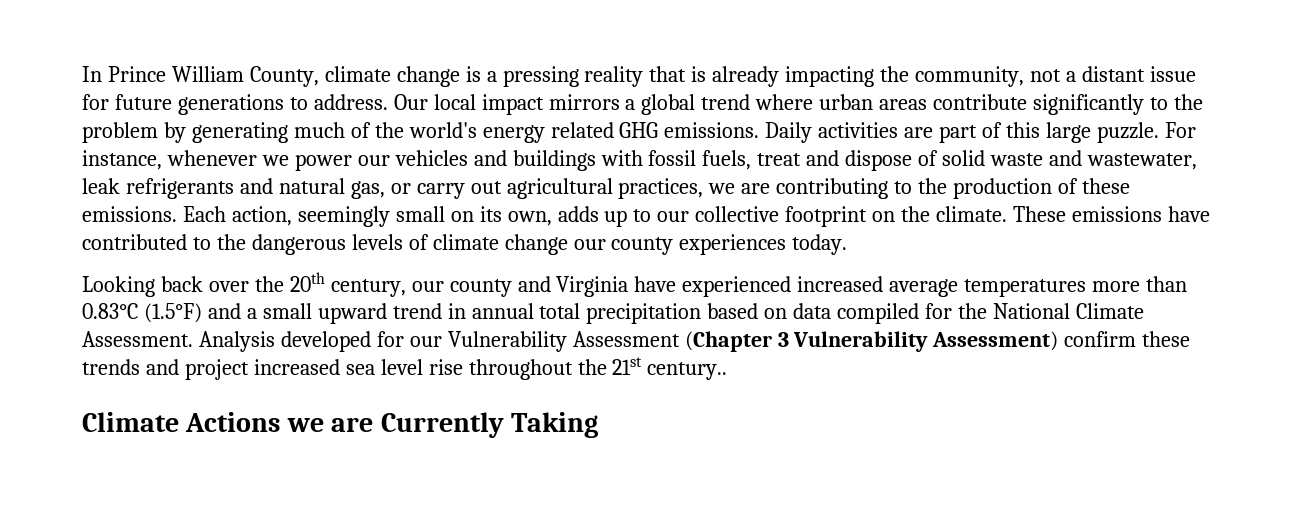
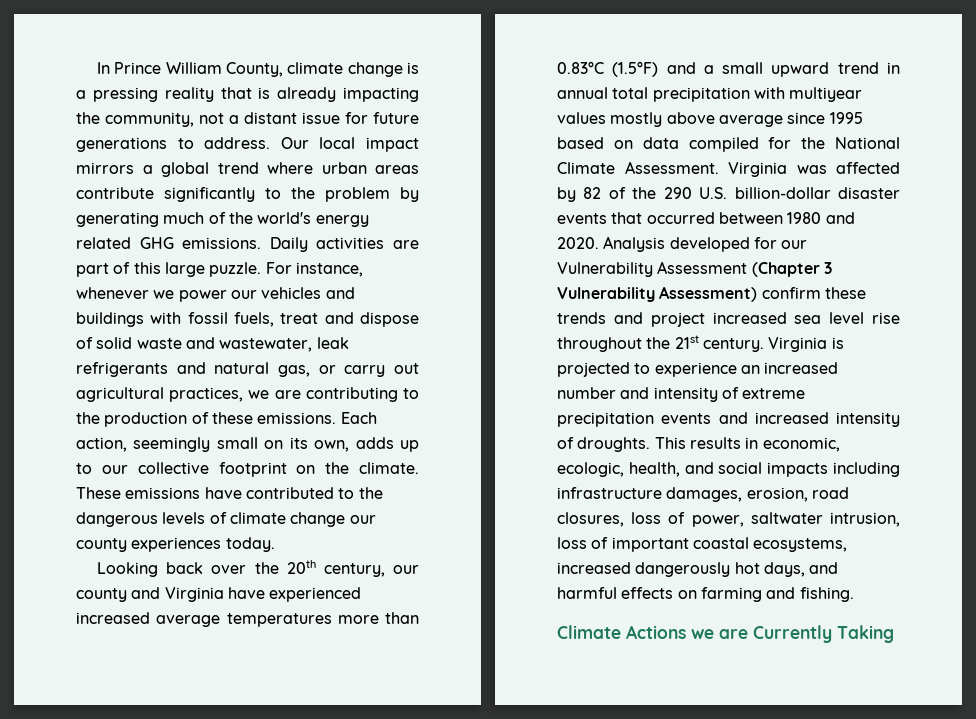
- Looking back over the 20th century, our county and Virginia have experienced increased average temperatures more than 0.83°C (1.5°F) and a small upward trend in annual total precipitation based on data compiled for the National Climate Assessment.
+ Looking back over the 20th century, our county and Virginia have experienced increased average temperatures more than 0.83°C (1.5°F) and a small upward trend in annual total precipitation with multiyear values mostly above average since 1995 based on data compiled for the National Climate Assessment.
+ Virginia was affected by 82 of the 290 U.S. billion-dollar disaster events that occurred between 1980 and 2020.
- Analysis developed for our Vulnerability Assessment (Chapter 3 Vulnerability Assessment) confirm these trends and project increased sea level rise throughout the 21st century..
+ Analysis developed for our Vulnerability Assessment (Chapter 3 Vulnerability Assessment) confirm these trends and project increased sea level rise throughout the 21st century. Virginia is projected to experience an increased number and intensity of extreme precipitation events and increased intensity of droughts. This results in economic, ecologic, health, and social impacts including infrastructure damages, erosion, road closures, loss of power, saltwater intrusion, loss of important coastal ecosystems, increased dangerously hot days, and harmful effects on farming and fishing.

